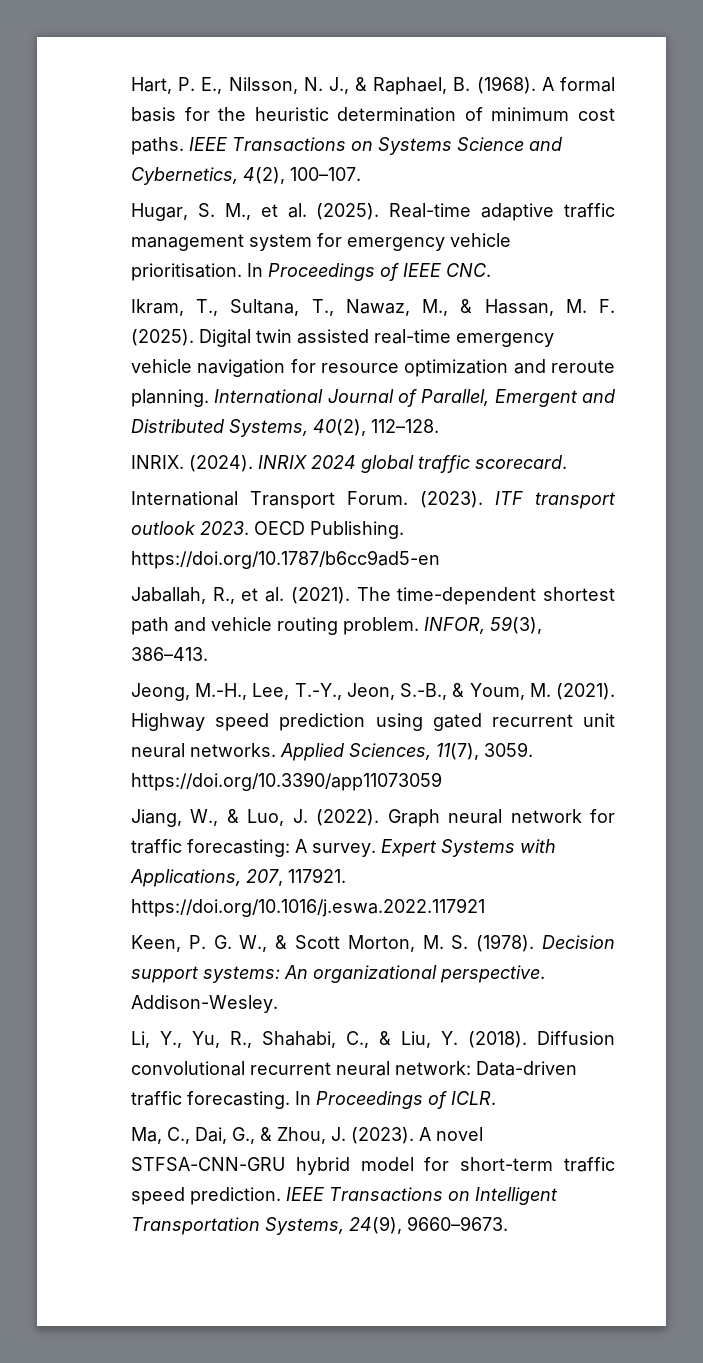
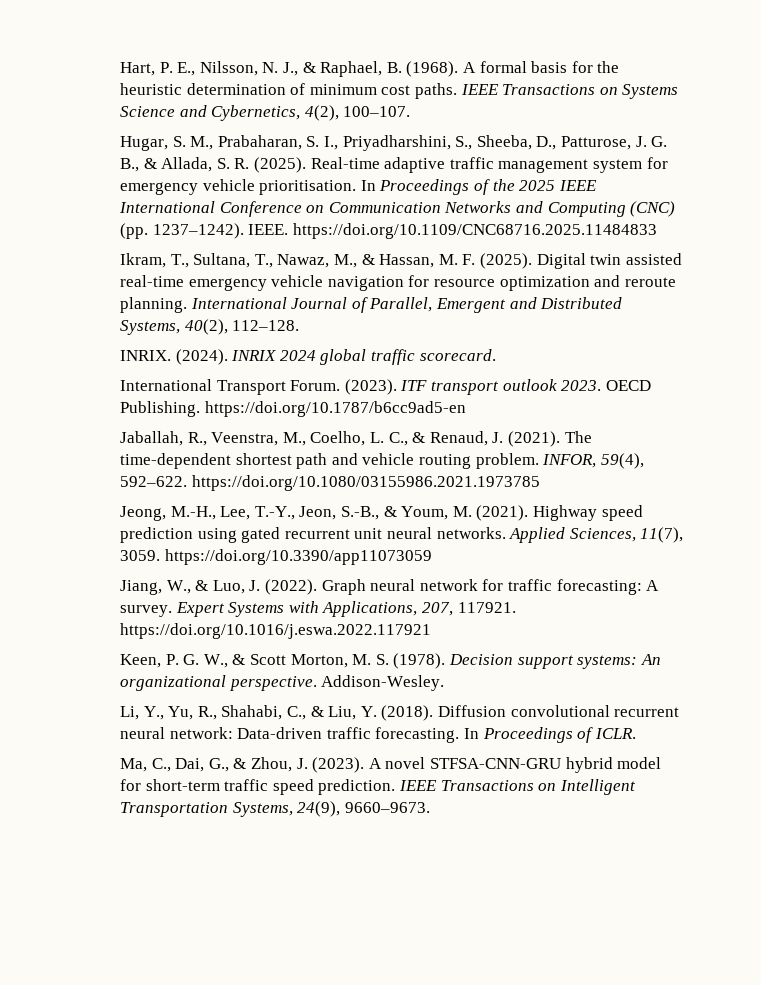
- Hugar, S. M., et al. (2025).
+ Hugar, S. M., Prabaharan, S. I., Priyadharshini, S., Sheeba, D., Patturose, J. G. B., & Allada, S. R. (2025).
- In Proceedings of IEEE CNC.
+ In Proceedings of the 2025 IEEE International Conference on Communication Networks and Computing (CNC) (pp. 1237–1242). IEEE. https://doi.org/10.1109/CNC68716.2025.11484833
- Jaballah, R., et al. (2021).
+ Jaballah, R., Veenstra, M., Coelho, L. C., & Renaud, J. (2021).
- INFOR, 59(3), 386–413.
+ INFOR, 59(4), 592–622. https://doi.org/10.1080/03155986.2021.1973785

